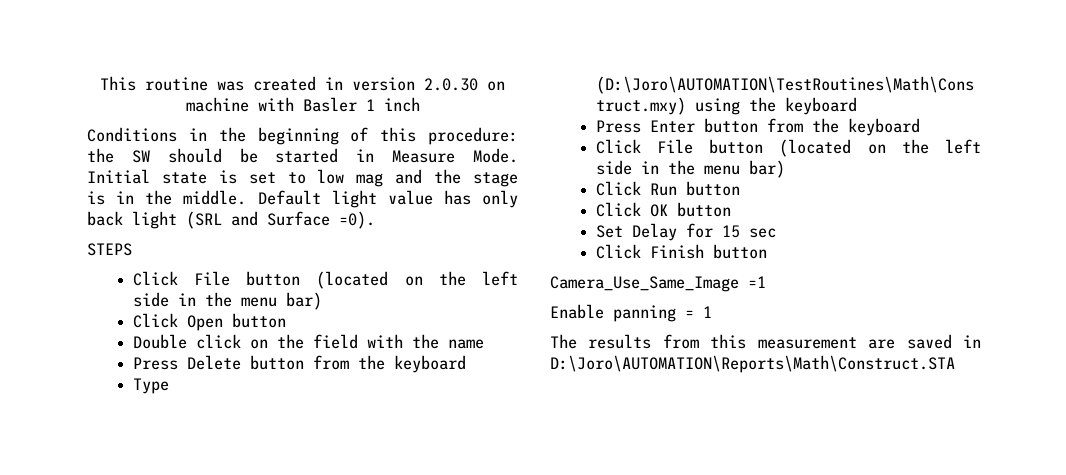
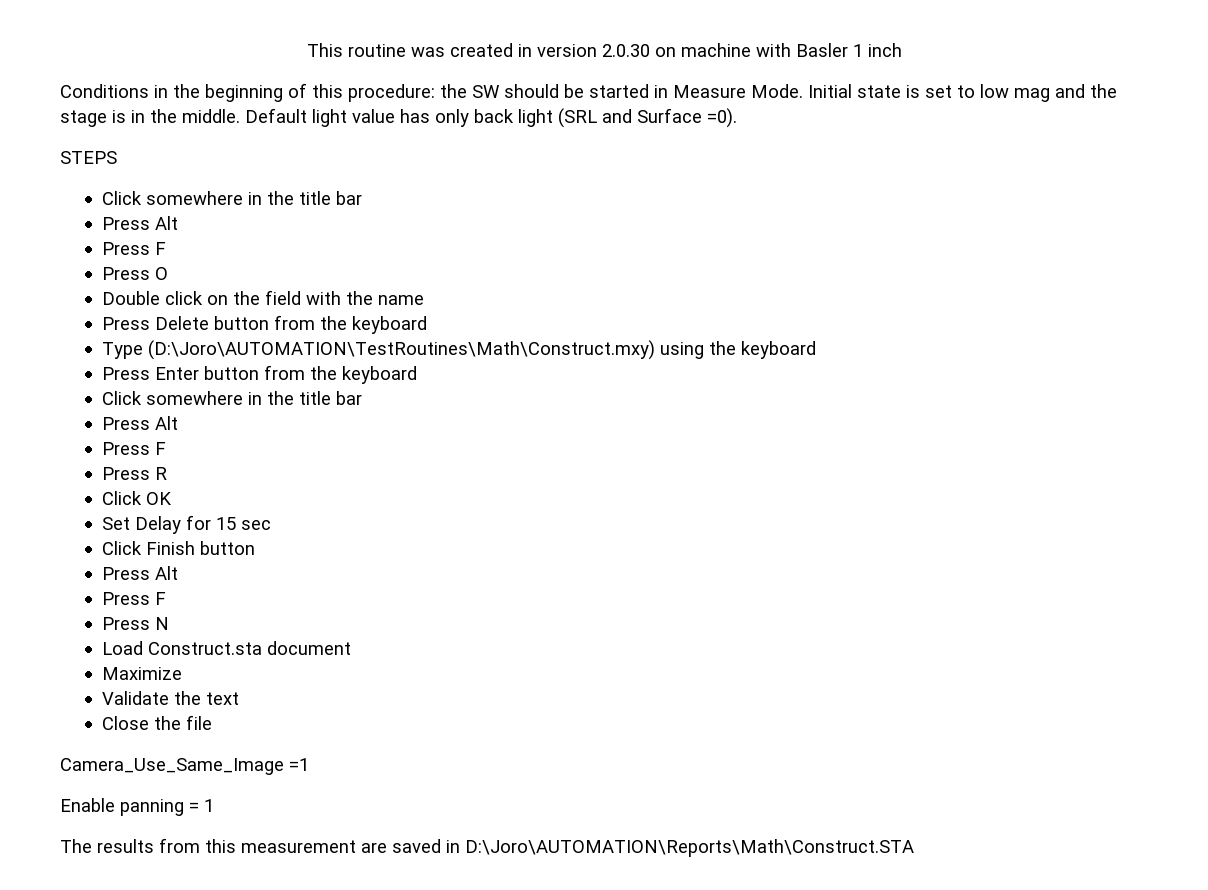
  STEPS
- Click File button (located on the left side in the menu bar)
- Click Open button
+ Click somewhere in the title bar
+ Press Alt
+ Press F
+ Press O
  Press Enter button from the keyboard
- Click File button (located on the left side in the menu bar)
- Click Run button
+ Click somewhere in the title bar
+ Press Alt
+ Press F
+ Press R
- Click OK button
+ Click OK
  Click Finish button
+ Press Alt
+ Press F
+ Press N
+ Load Construct.sta document
+ Maximize
+ Validate the text
+ Close the file

